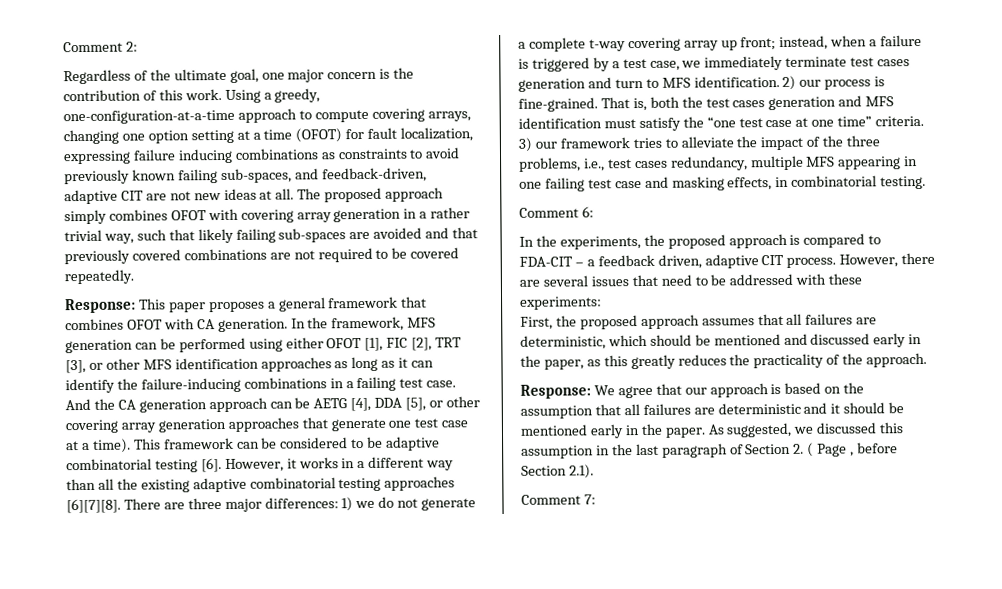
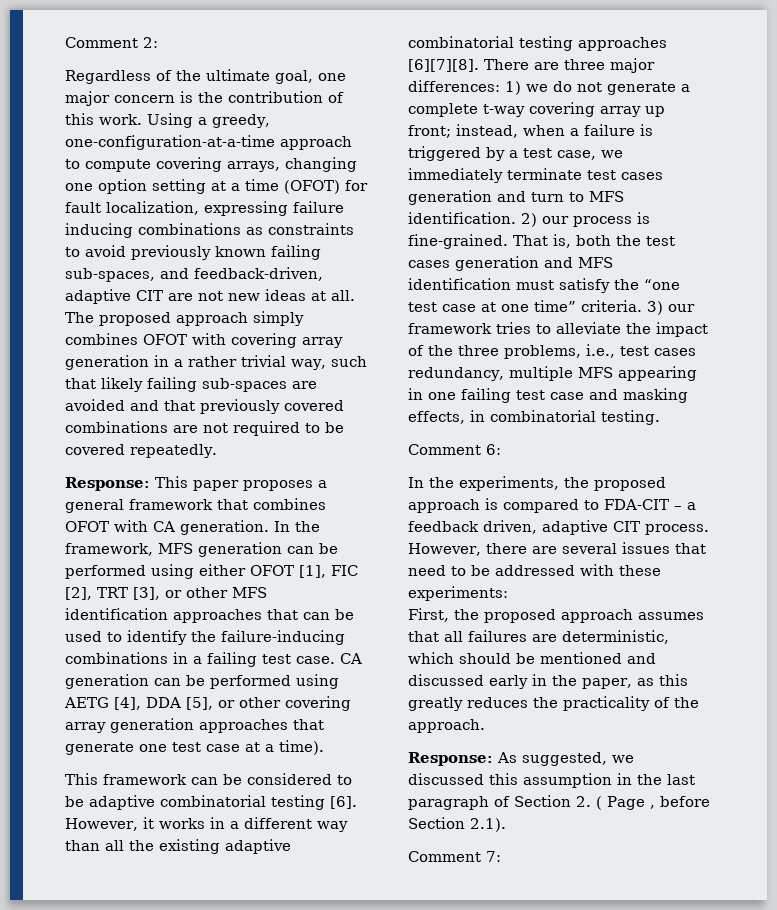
- In the framework, MFS generation can be performed using either OFOT [1], FIC [2], TRT [3], or other MFS identification approaches as long as it can identify the failure-inducing combinations in a failing test case.
+ In the framework, MFS generation can be performed using either OFOT [1], FIC [2], TRT [3], or other MFS identification approaches that can be used to identify the failure-inducing combinations in a failing test case.
- And the CA generation approach can be AETG [4], DDA [5], or other covering array generation approaches that generate one test case at a time). This framework can be considered to be adaptive combinatorial testing [6].
+ CA generation can be performed using AETG [4], DDA [5], or other covering array generation approaches that generate one test case at a time).
+ This framework can be considered to be adaptive combinatorial testing [6].
- Response: We agree that our approach is based on the assumption that all failures are deterministic and it should be mentioned early in the paper. As suggested, we discussed this assumption in the last paragraph of Section 2. ( Page , before Section 2.1).
+ Response: As suggested, we discussed this assumption in the last paragraph of Section 2. ( Page , before Section 2.1).

